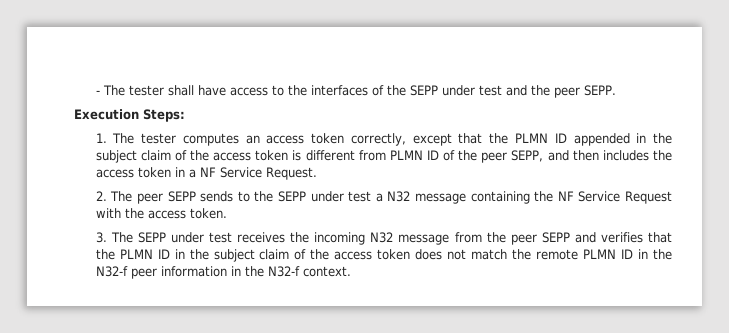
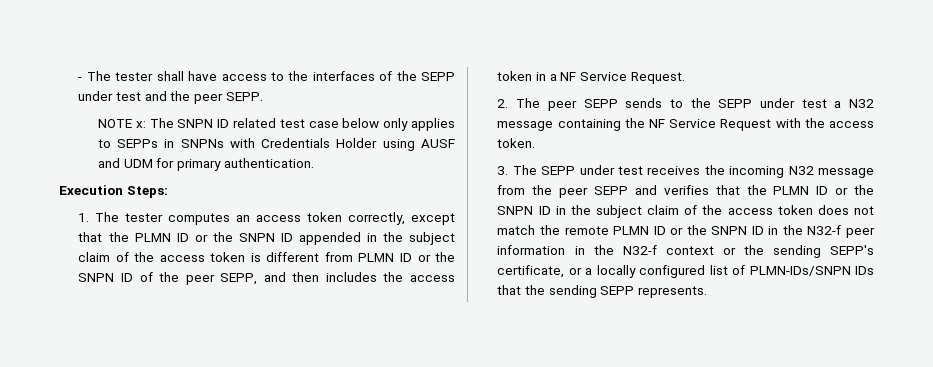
+ NOTE x: The SNPN ID related test case below only applies to SEPPs in SNPNs with Credentials Holder using AUSF and UDM for primary authentication.
- 1. The tester computes an access token correctly, except that the PLMN ID appended in the subject claim of the access token is different from PLMN ID of the peer SEPP, and then includes the access token in a NF Service Request.
+ 1. The tester computes an access token correctly, except that the PLMN ID or the SNPN ID appended in the subject claim of the access token is different from PLMN ID or the SNPN ID of the peer SEPP, and then includes the access token in a NF Service Request.
- 3. The SEPP under test receives the incoming N32 message from the peer SEPP and verifies that the PLMN ID in the subject claim of the access token does not match the remote PLMN ID in the N32-f peer information in the N32-f context.
+ 3. The SEPP under test receives the incoming N32 message from the peer SEPP and verifies that the PLMN ID or the SNPN ID in the subject claim of the access token does not match the remote PLMN ID or the SNPN ID in the N32-f peer information in the N32-f context or the sending SEPP's certificate, or a locally configured list of PLMN-IDs/SNPN IDs that the sending SEPP represents.

